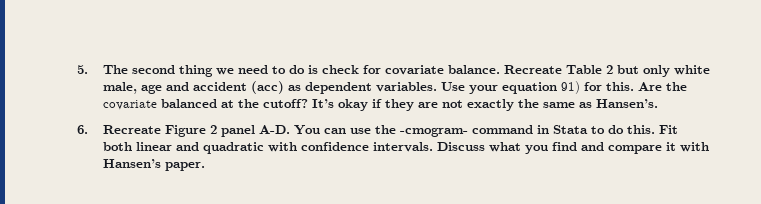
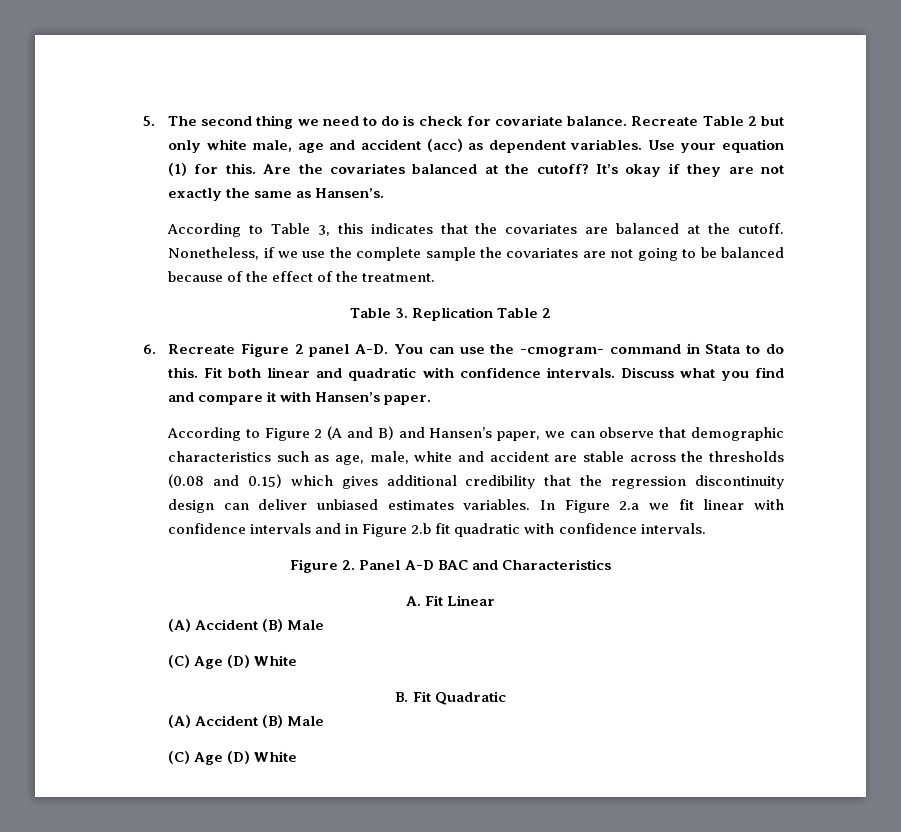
- Use your equation 91) for this.
+ Use your equation (1) for this.
- Are the covariate balanced at the cutoff?
+ Are the covariates balanced at the cutoff?
+ According to Table 3, this indicates that the covariates are balanced at the cutoff. Nonetheless, if we use the complete sample the covariates are not going to be balanced because of the effect of the treatment.
+ Table 3. Replication Table 2
+ According to Figure 2 (A and B) and Hansen’s paper, we can observe that demographic characteristics such as age, male, white and accident are stable across the thresholds (0.08 and 0.15) which gives additional credibility that the regression discontinuity design can deliver unbiased estimates variables. In Figure 2.a we fit linear with confidence intervals and in Figure 2.b fit quadratic with confidence intervals.
+ Figure 2. Panel A-D BAC and Characteristics
+ A. Fit Linear
+ (A) Accident (B) Male
+ (C) Age (D) White
+ B. Fit Quadratic
+ (A) Accident (B) Male
+ (C) Age (D) White

